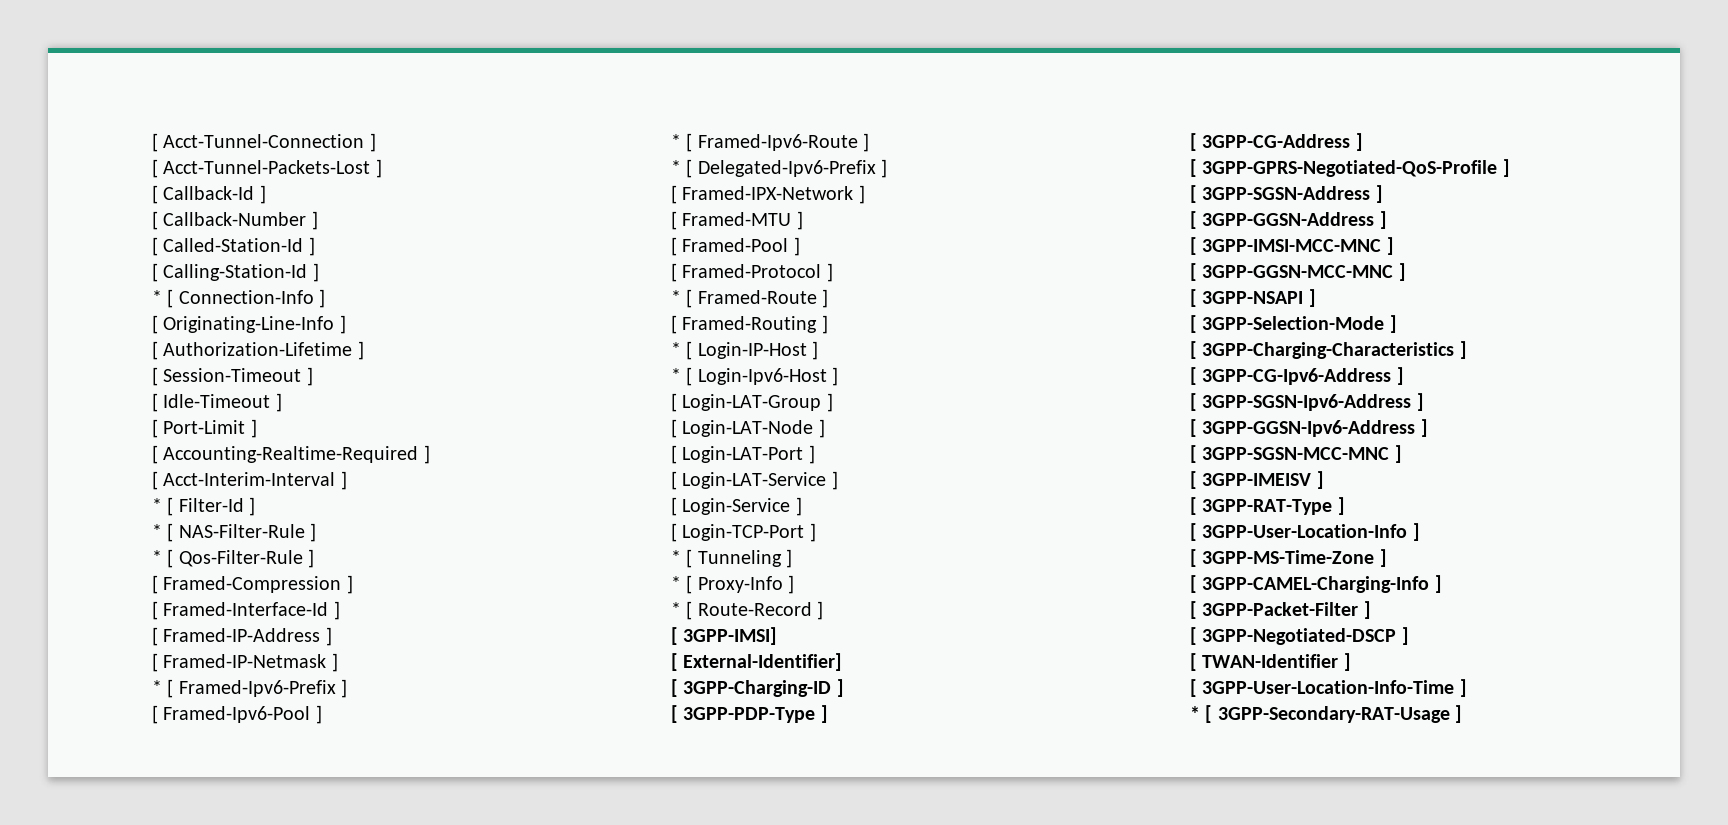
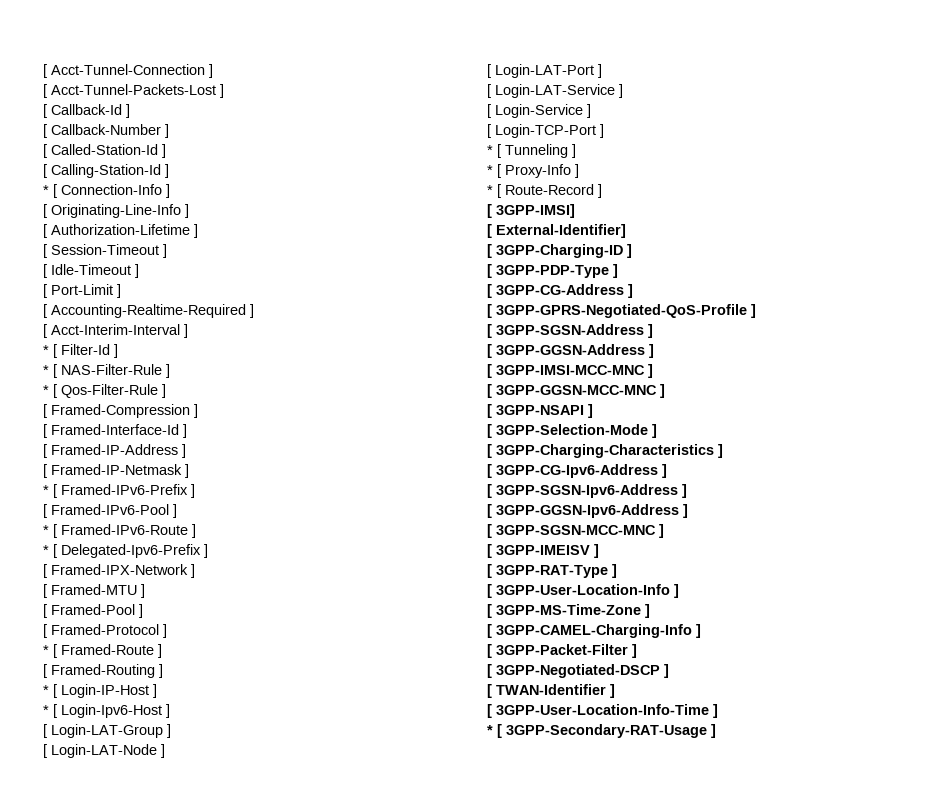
- * [ Framed-Ipv6-Prefix ]
- [ Framed-Ipv6-Pool ]
- * [ Framed-Ipv6-Route ]
+ * [ Framed-IPv6-Prefix ]
+ [ Framed-IPv6-Pool ]
+ * [ Framed-IPv6-Route ]

